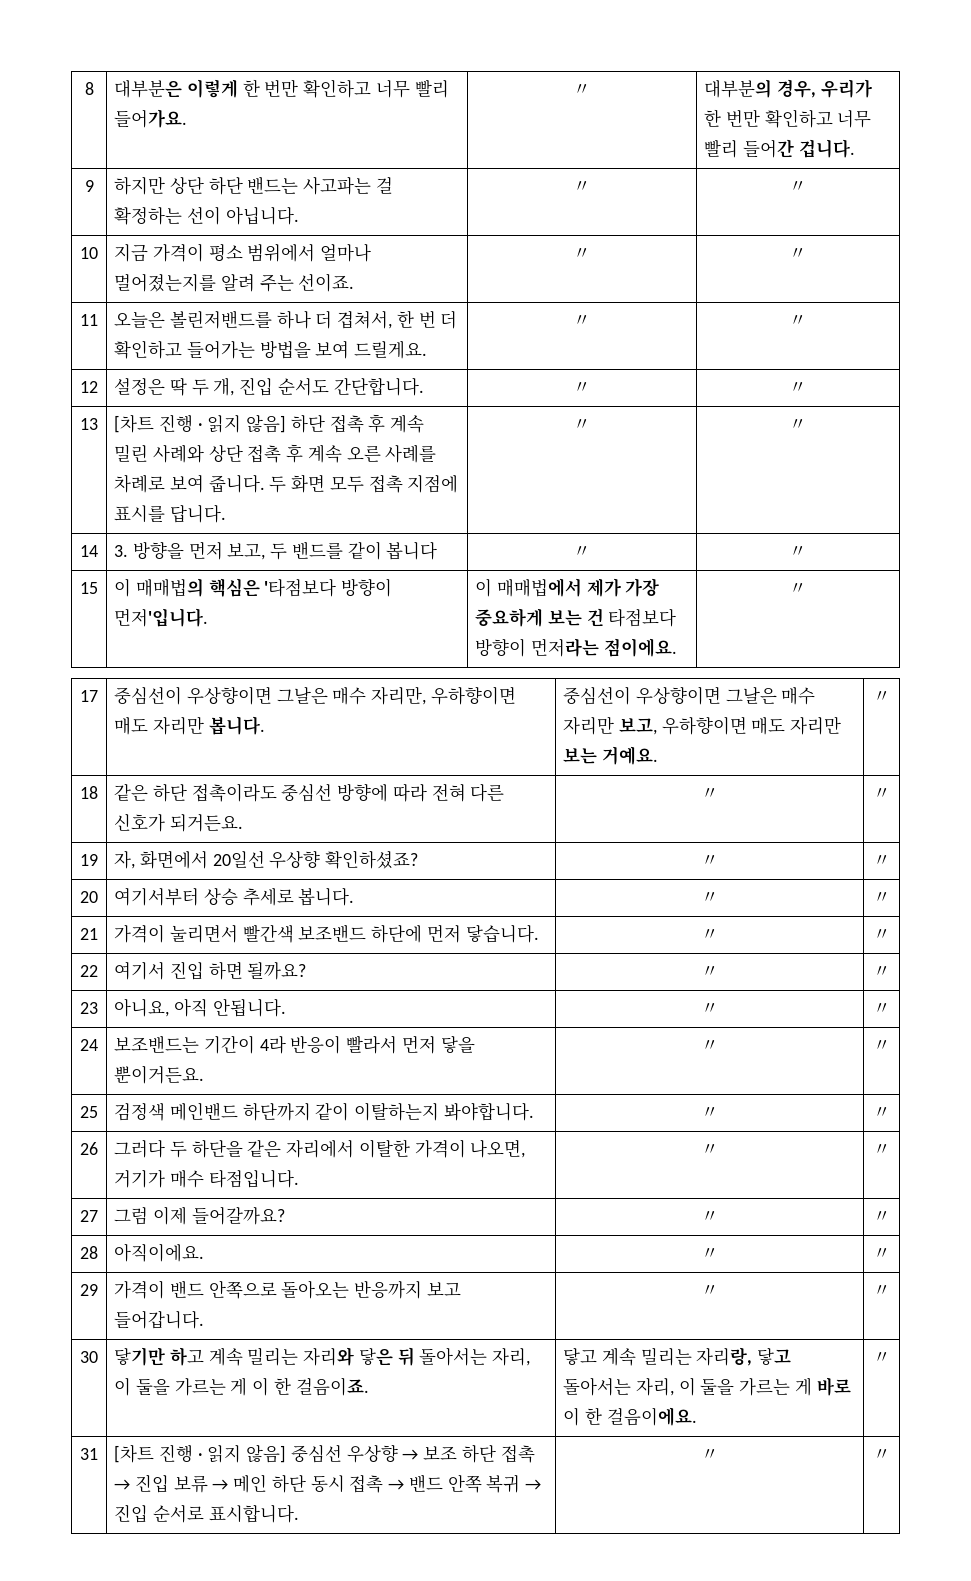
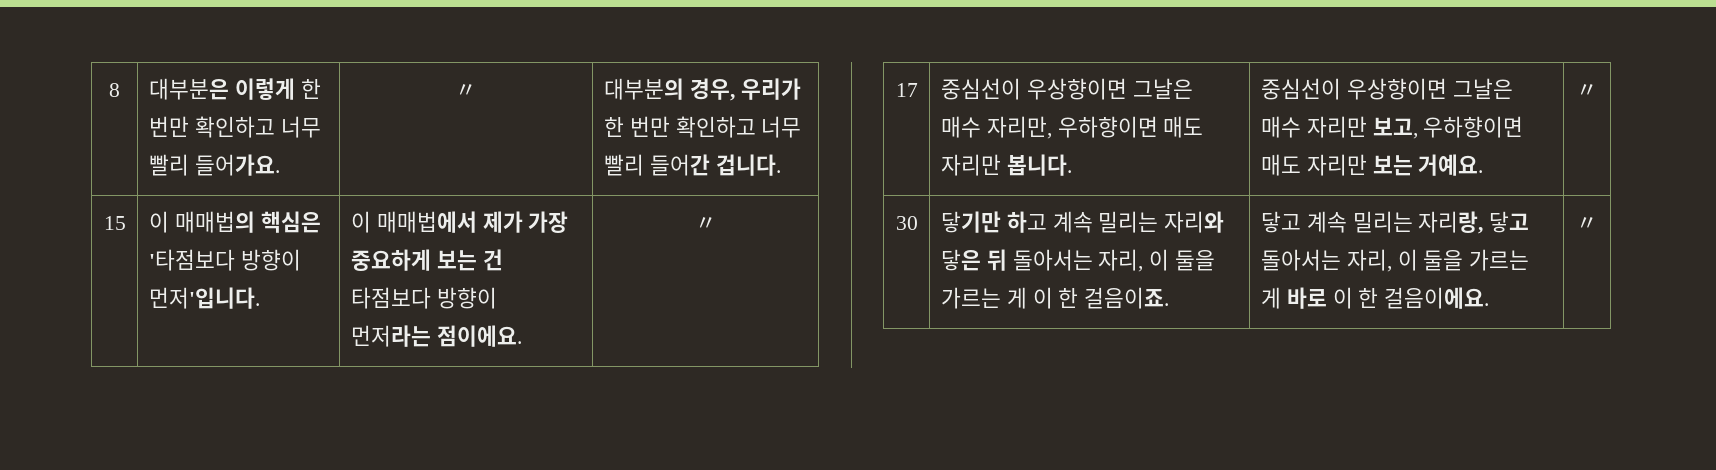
- 9 | 하지만 상단 하단 밴드는 사고파는 걸 확정하는 선이 아닙니다. | 〃 | 〃
- 10 | 지금 가격이 평소 범위에서 얼마나 멀어졌는지를 알려 주는 선이죠. | 〃 | 〃
- 11 | 오늘은 볼린저밴드를 하나 더 겹쳐서, 한 번 더 확인하고 들어가는 방법을 보여 드릴게요. | 〃 | 〃
- 12 | 설정은 딱 두 개, 진입 순서도 간단합니다. | 〃 | 〃
- 13 | [차트 진행 · 읽지 않음] 하단 접촉 후 계속 밀린 사례와 상단 접촉 후 계속 오른 사례를 차례로 보여 줍니다. 두 화면 모두 접촉 지점에 표시를 답니다. | 〃 | 〃
- 14 | 3. 방향을 먼저 보고, 두 밴드를 같이 봅니다 | 〃 | 〃
- 18 | 같은 하단 접촉이라도 중심선 방향에 따라 전혀 다른 신호가 되거든요. | 〃 | 〃
- 19 | 자, 화면에서 20일선 우상향 확인하셨죠? | 〃 | 〃
- 20 | 여기서부터 상승 추세로 봅니다. | 〃 | 〃
- 21 | 가격이 눌리면서 빨간색 보조밴드 하단에 먼저 닿습니다. | 〃 | 〃
- 22 | 여기서 진입 하면 될까요? | 〃 | 〃
- 23 | 아니요, 아직 안됩니다. | 〃 | 〃
- 24 | 보조밴드는 기간이 4라 반응이 빨라서 먼저 닿을 뿐이거든요. | 〃 | 〃
- 25 | 검정색 메인밴드 하단까지 같이 이탈하는지 봐야합니다. | 〃 | 〃
- 26 | 그러다 두 하단을 같은 자리에서 이탈한 가격이 나오면, 거기가 매수 타점입니다. | 〃 | 〃
- 27 | 그럼 이제 들어갈까요? | 〃 | 〃
- 28 | 아직이에요. | 〃 | 〃
- 29 | 가격이 밴드 안쪽으로 돌아오는 반응까지 보고 들어갑니다. | 〃 | 〃
- 31 | [차트 진행 · 읽지 않음] 중심선 우상향 → 보조 하단 접촉 → 진입 보류 → 메인 하단 동시 접촉 → 밴드 안쪽 복귀 → 진입 순서로 표시합니다. | 〃 | 〃

